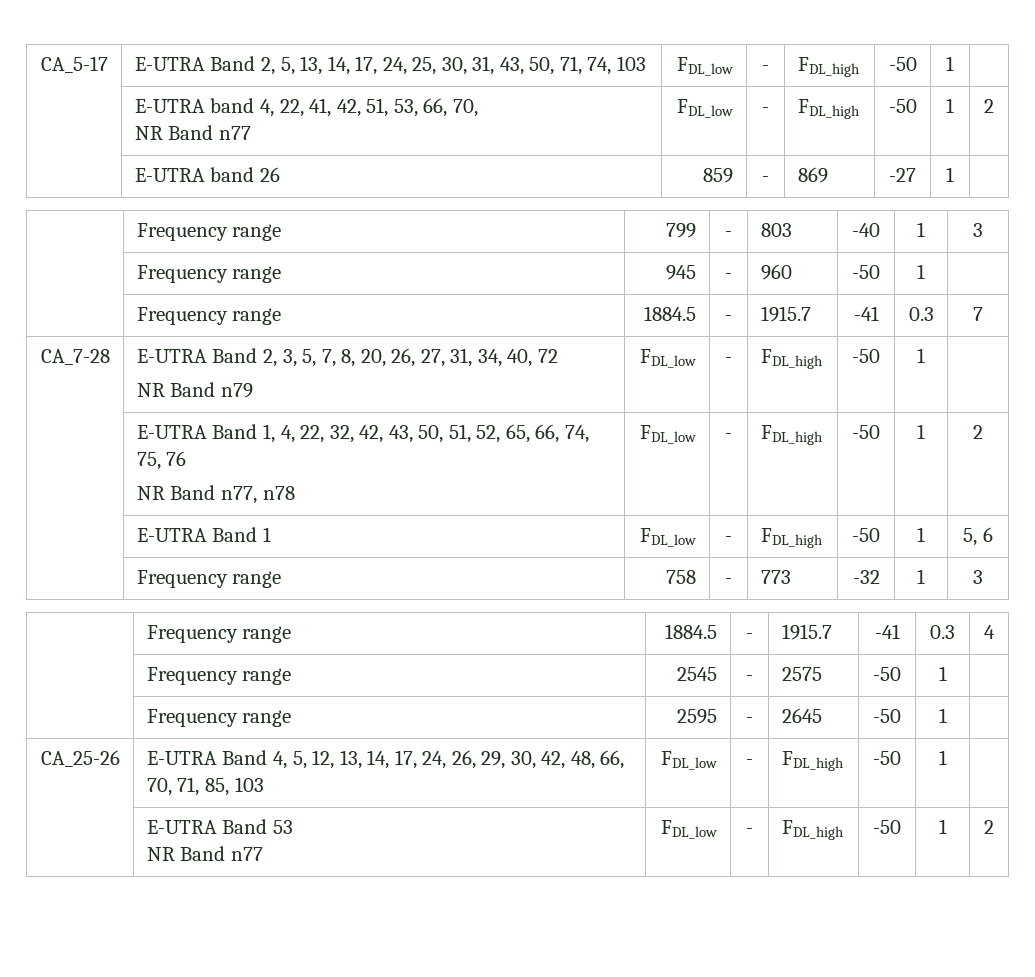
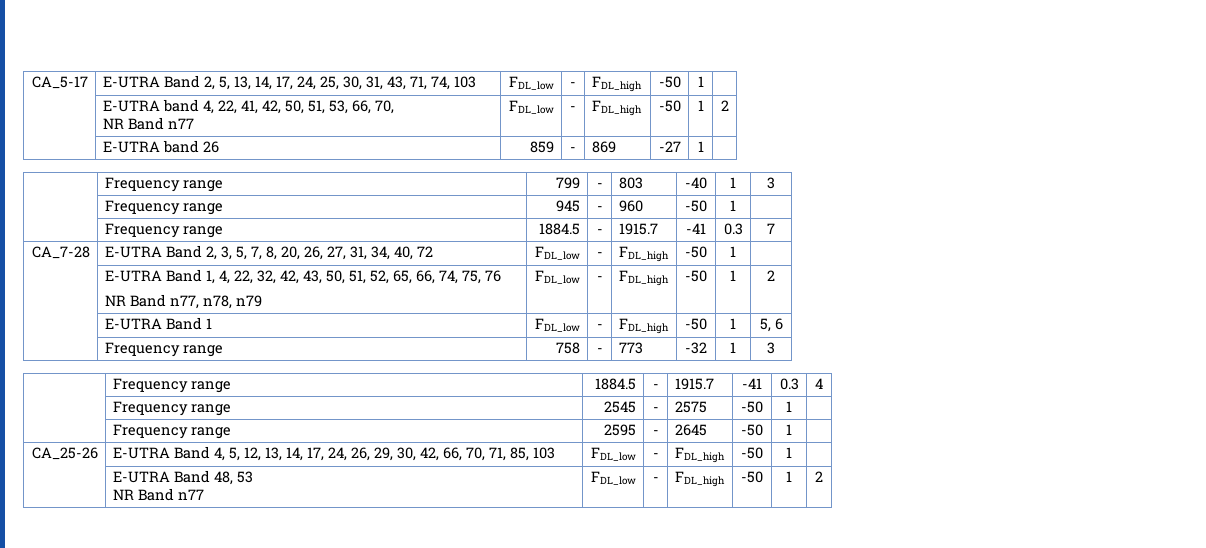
- CA_5-17 | E-UTRA Band 2, 5, 13, 14, 17, 24, 25, 30, 31, 43, 50, 71, 74, 103 | FDL_low | - | FDL_high | -50 | 1 |
+ CA_5-17 | E-UTRA Band 2, 5, 13, 14, 17, 24, 25, 30, 31, 43, 71, 74, 103 | FDL_low | - | FDL_high | -50 | 1 |
- | E-UTRA band 4, 22, 41, 42, 51, 53, 66, 70,
+ | E-UTRA band 4, 22, 41, 42, 50, 51, 53, 66, 70,
- CA_7-28 | E-UTRA Band 2, 3, 5, 7, 8, 20, 26, 27, 31, 34, 40, 72
- NR Band n79 | FDL_low | - | FDL_high | -50 | 1 |
+ CA_7-28 | E-UTRA Band 2, 3, 5, 7, 8, 20, 26, 27, 31, 34, 40, 72 | FDL_low | - | FDL_high | -50 | 1 |
  | E-UTRA Band 1, 4, 22, 32, 42, 43, 50, 51, 52, 65, 66, 74, 75, 76
- NR Band n77, n78 | FDL_low | - | FDL_high | -50 | 1 | 2
+ NR Band n77, n78, n79 | FDL_low | - | FDL_high | -50 | 1 | 2
- CA_25-26 | E-UTRA Band 4, 5, 12, 13, 14, 17, 24, 26, 29, 30, 42, 48, 66, 70, 71, 85, 103 | FDL_low | - | FDL_high | -50 | 1 |
+ CA_25-26 | E-UTRA Band 4, 5, 12, 13, 14, 17, 24, 26, 29, 30, 42, 66, 70, 71, 85, 103 | FDL_low | - | FDL_high | -50 | 1 |
- | E-UTRA Band 53
+ | E-UTRA Band 48, 53

